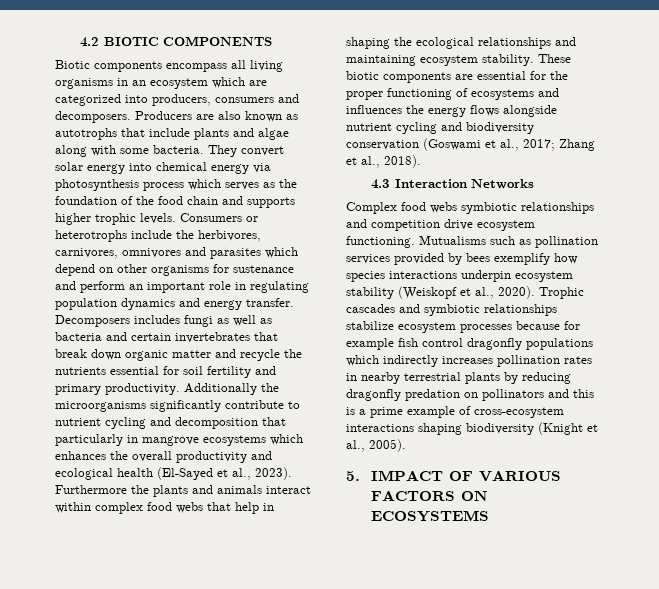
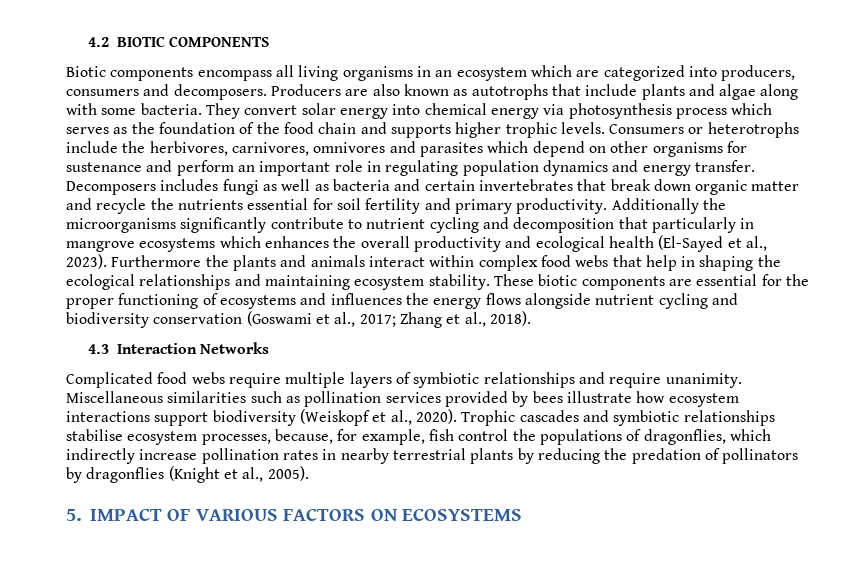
- Complex food webs symbiotic relationships and competition drive ecosystem functioning. Mutualisms such as pollination services provided by bees exemplify how species interactions underpin ecosystem stability (Weiskopf et al., 2020).
+ Complicated food webs require multiple layers of symbiotic relationships and require unanimity. Miscellaneous similarities such as pollination services provided by bees illustrate how ecosystem interactions support biodiversity (Weiskopf et al., 2020).
- Trophic cascades and symbiotic relationships stabilize ecosystem processes because for example fish control dragonfly populations which indirectly increases pollination rates in nearby terrestrial plants by reducing dragonfly predation on pollinators and this is a prime example of cross-ecosystem interactions shaping biodiversity (Knight et al., 2005).
+ Trophic cascades and symbiotic relationships stabilise ecosystem processes, because, for example, fish control the populations of dragonflies, which indirectly increase pollination rates in nearby terrestrial plants by reducing the predation of pollinators by dragonflies (Knight et al., 2005).

